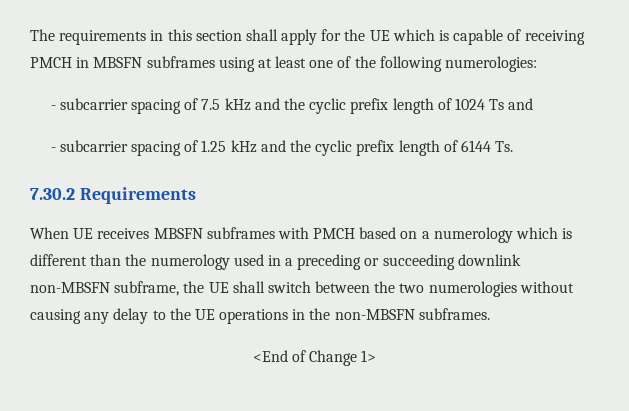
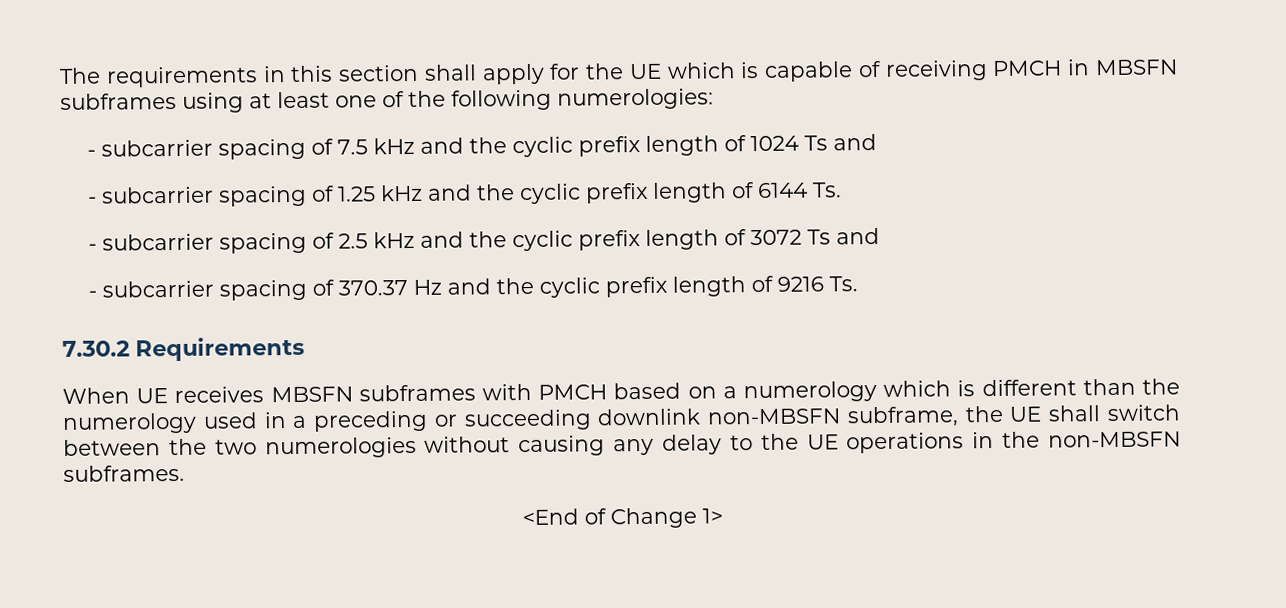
+ - subcarrier spacing of 2.5 kHz and the cyclic prefix length of 3072 Ts and
+ - subcarrier spacing of 370.37 Hz and the cyclic prefix length of 9216 Ts.

